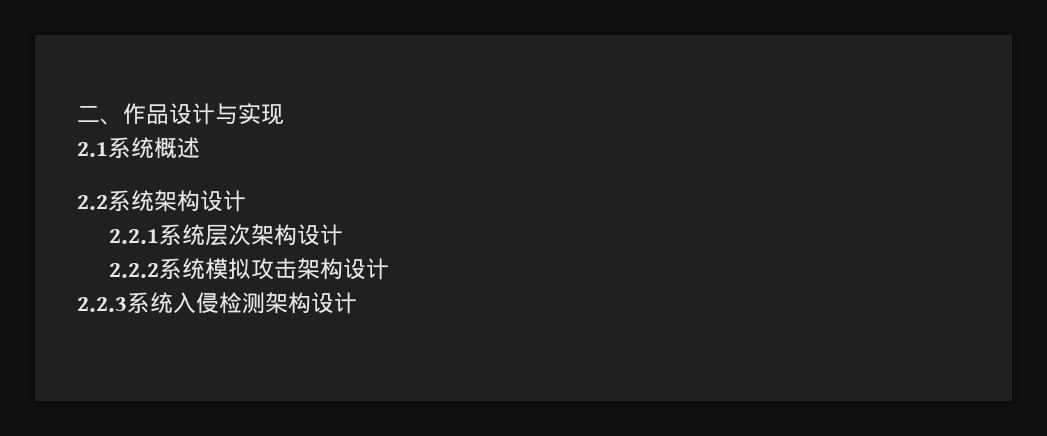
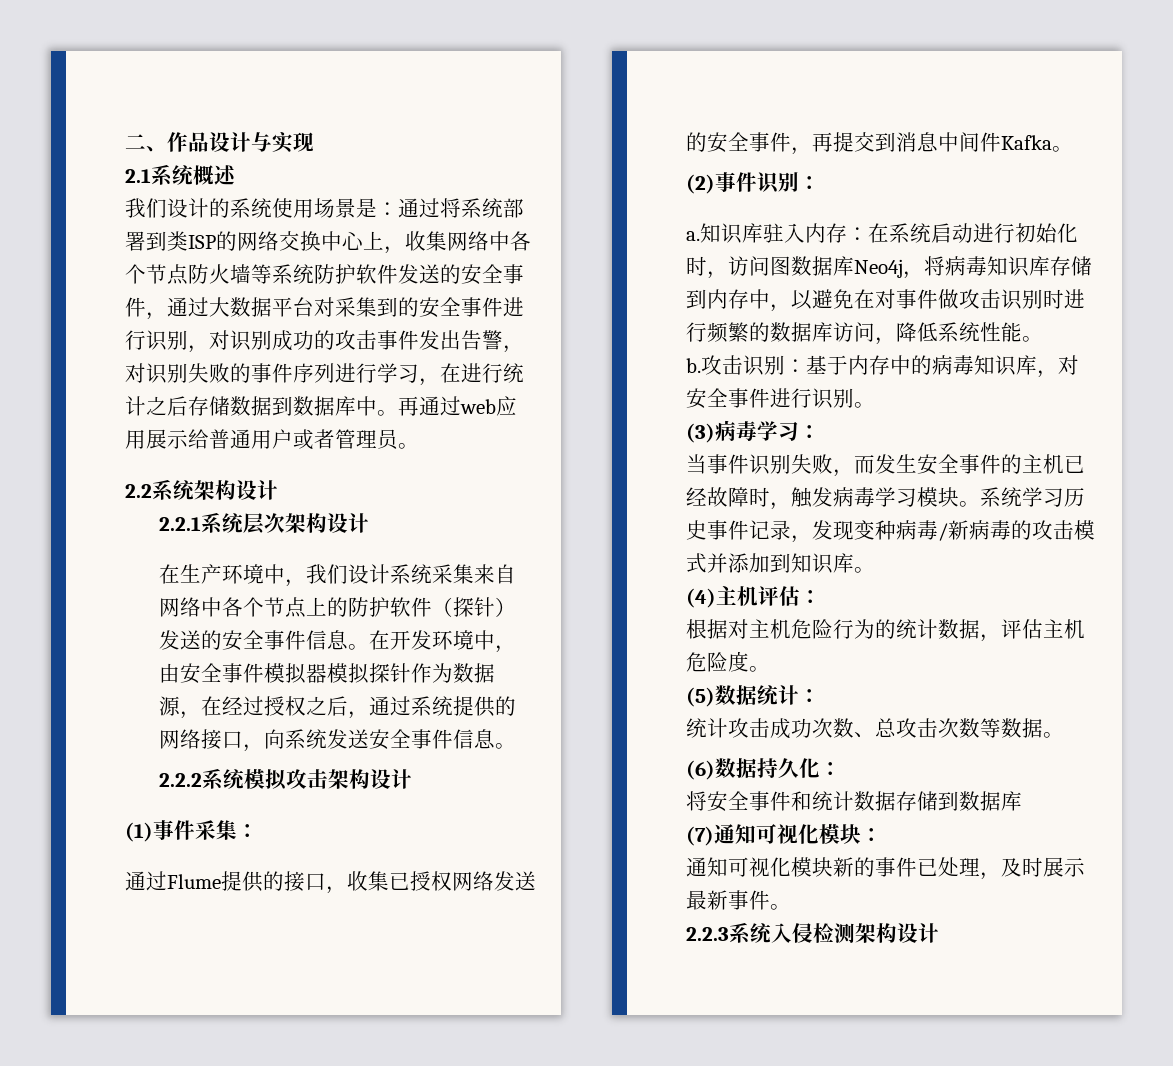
+ 我们设计的系统使用场景是：通过将系统部署到类ISP的网络交换中心上，收集网络中各个节点防火墙等系统防护软件发送的安全事件，通过大数据平台对采集到的安全事件进行识别，对识别成功的攻击事件发出告警，对识别失败的事件序列进行学习，在进行统计之后存储数据到数据库中。再通过web应用展示给普通用户或者管理员。
+ 在生产环境中，我们设计系统采集来自网络中各个节点上的防护软件（探针）发送的安全事件信息。在开发环境中，由安全事件模拟器模拟探针作为数据源，在经过授权之后，通过系统提供的网络接口，向系统发送安全事件信息。
+ (1)事件采集：
+ 通过Flume提供的接口，收集已授权网络发送的安全事件，再提交到消息中间件Kafka。
+ (2)事件识别：
+ a.知识库驻入内存：在系统启动进行初始化时，访问图数据库Neo4j，将病毒知识库存储到内存中，以避免在对事件做攻击识别时进行频繁的数据库访问，降低系统性能。
+ b.攻击识别：基于内存中的病毒知识库，对安全事件进行识别。
+ (3)病毒学习：
+ 当事件识别失败，而发生安全事件的主机已经故障时，触发病毒学习模块。系统学习历史事件记录，发现变种病毒/新病毒的攻击模式并添加到知识库。
+ (4)主机评估：
+ 根据对主机危险行为的统计数据，评估主机危险度。
+ (5)数据统计：
+ 统计攻击成功次数、总攻击次数等数据。
+ (6)数据持久化：
+ 将安全事件和统计数据存储到数据库
+ (7)通知可视化模块：
+ 通知可视化模块新的事件已处理，及时展示最新事件。

